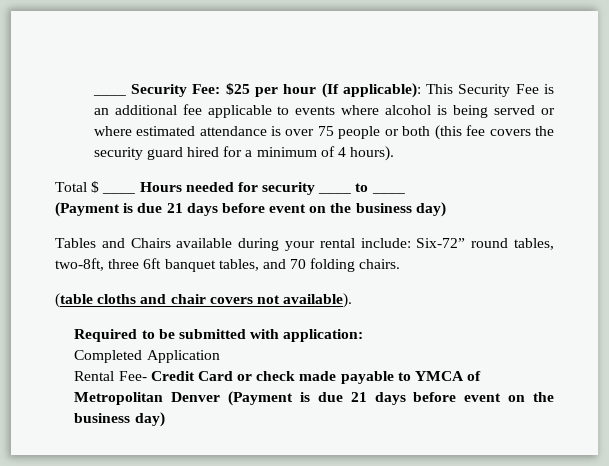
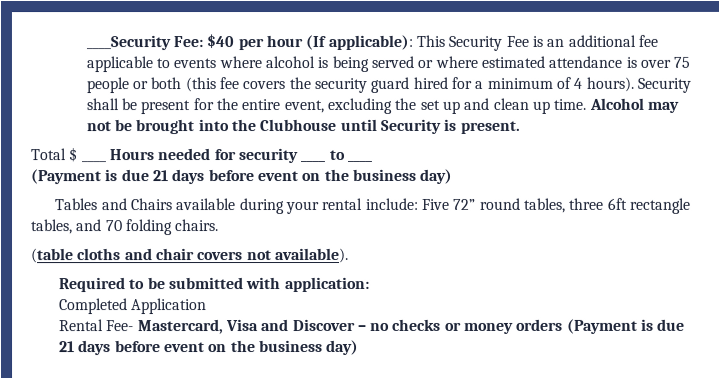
- ____ Security Fee: $25 per hour (If applicable): This Security Fee is an additional fee applicable to events where alcohol is being served or where estimated attendance is over 75 people or both (this fee covers the security guard hired for a minimum of 4 hours).
+ ____Security Fee: $40 per hour (If applicable): This Security Fee is an additional fee applicable to events where alcohol is being served or where estimated attendance is over 75 people or both (this fee covers the security guard hired for a minimum of 4 hours). Security shall be present for the entire event, excluding the set up and clean up time. Alcohol may not be brought into the Clubhouse until Security is present.
- Tables and Chairs available during your rental include: Six-72” round tables, two-8ft, three 6ft banquet tables, and 70 folding chairs.
+ Tables and Chairs available during your rental include: Five 72” round tables, three 6ft rectangle tables, and 70 folding chairs.
- Rental Fee- Credit Card or check made payable to YMCA of Metropolitan Denver (Payment is due 21 days before event on the business day)
+ Rental Fee- Mastercard, Visa and Discover – no checks or money orders (Payment is due 21 days before event on the business day)

